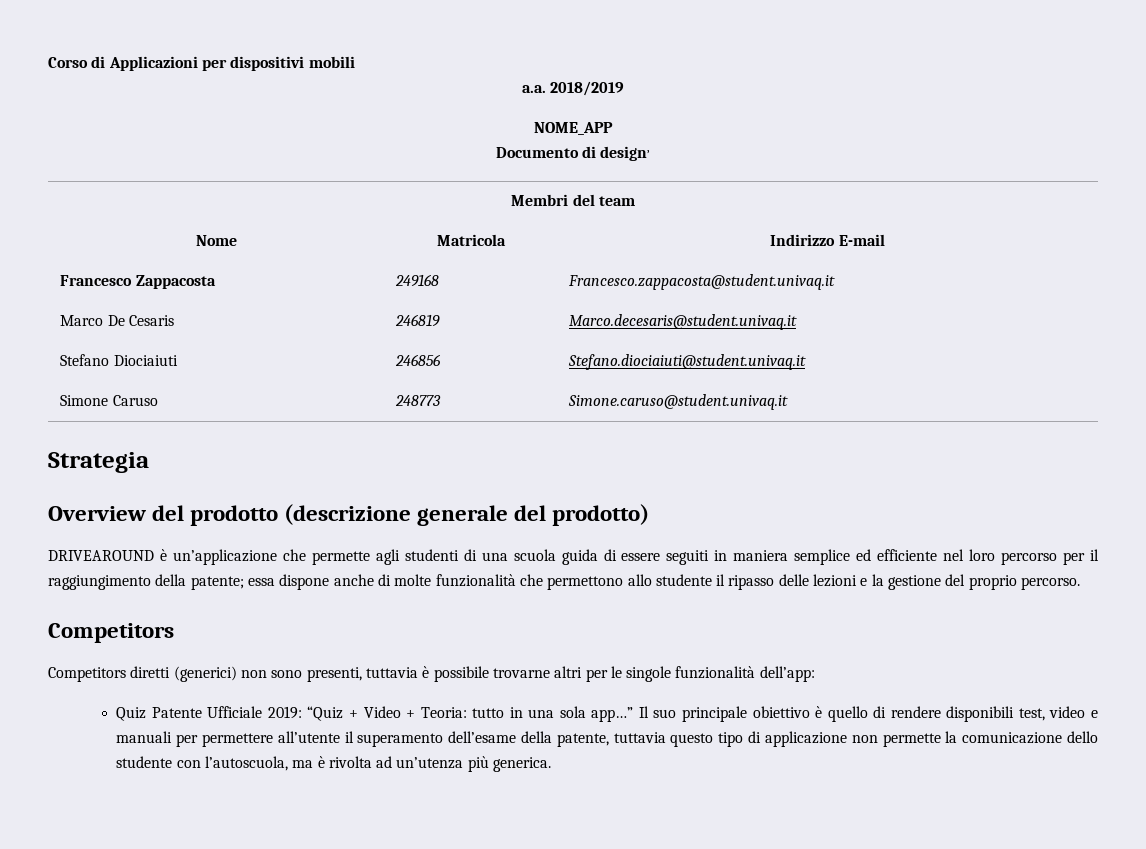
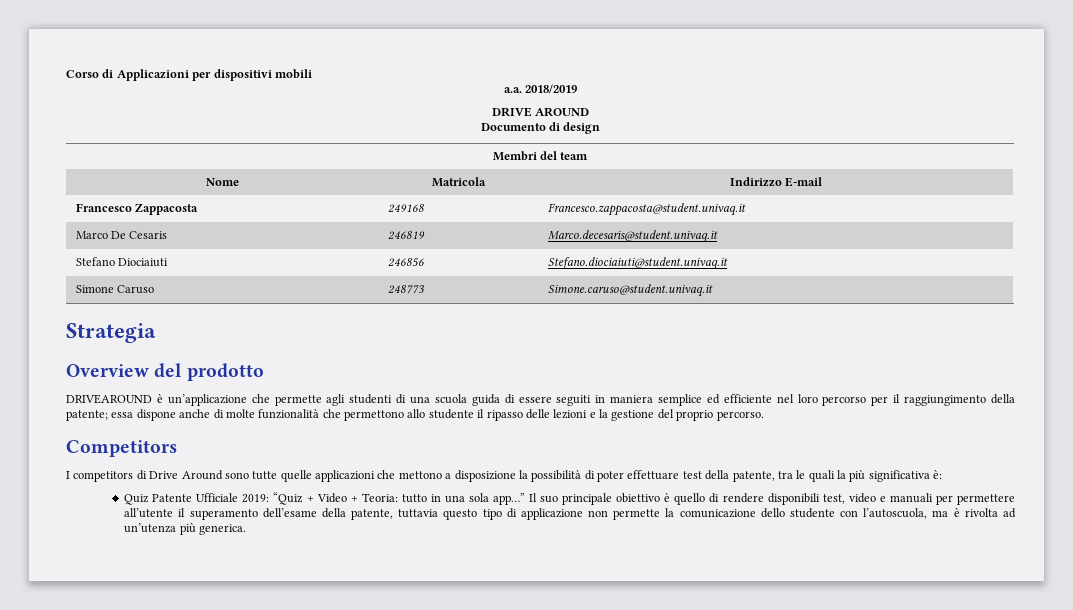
- NOME_APP
+ DRIVE AROUND
- Documento di design,
+ Documento di design
- Overview del prodotto (descrizione generale del prodotto)
+ Overview del prodotto
- Competitors diretti (generici) non sono presenti, tuttavia è possibile trovarne altri per le singole funzionalità dell’app:
+ I competitors di Drive Around sono tutte quelle applicazioni che mettono a disposizione la possibilità di poter effettuare test della patente, tra le quali la più significativa è:

